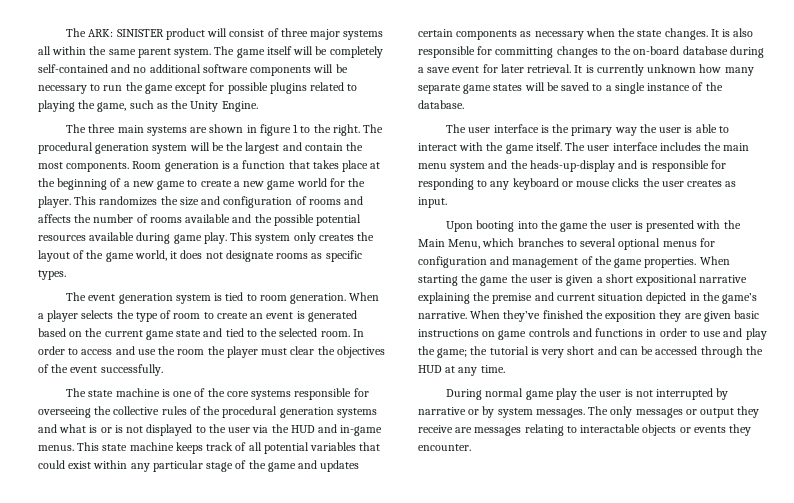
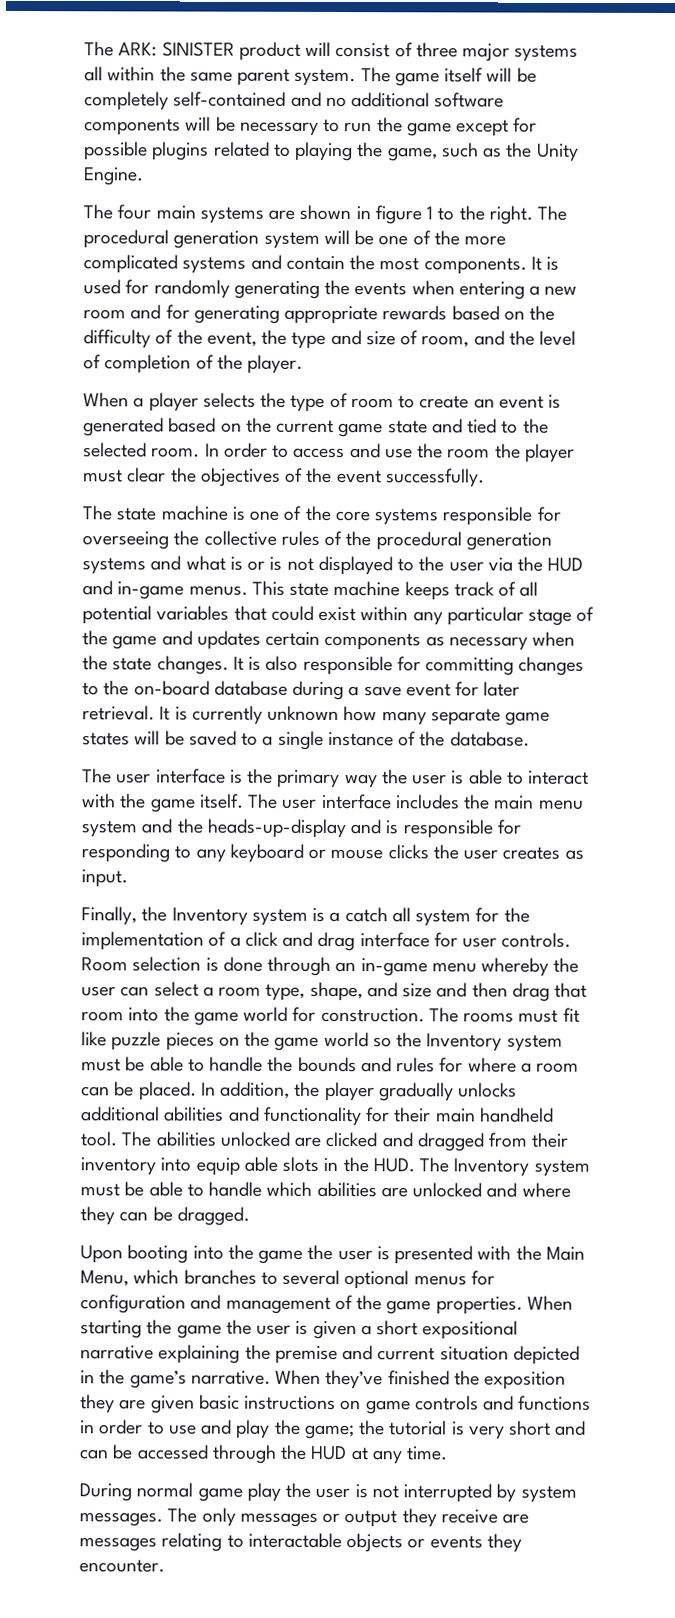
- The three main systems are shown in figure 1 to the right.
+ The four main systems are shown in figure 1 to the right.
- The procedural generation system will be the largest and contain the most components.
+ The procedural generation system will be one of the more complicated systems and contain the most components.
- Room generation is a function that takes place at the beginning of a new game to create a new game world for the player. This randomizes the size and configuration of rooms and affects the number of rooms available and the possible potential resources available during game play. This system only creates the layout of the game world, it does not designate rooms as specific types.
- The event generation system is tied to room generation. When a player selects the type of room to create an event is generated based on the current game state and tied to the selected room.
+ It is used for randomly generating the events when entering a new room and for generating appropriate rewards based on the difficulty of the event, the type and size of room, and the level of completion of the player.
+ When a player selects the type of room to create an event is generated based on the current game state and tied to the selected room.
+ Finally, the Inventory system is a catch all system for the implementation of a click and drag interface for user controls. Room selection is done through an in-game menu whereby the user can select a room type, shape, and size and then drag that room into the game world for construction. The rooms must fit like puzzle pieces on the game world so the Inventory system must be able to handle the bounds and rules for where a room can be placed. In addition, the player gradually unlocks additional abilities and functionality for their main handheld tool. The abilities unlocked are clicked and dragged from their inventory into equip able slots in the HUD. The Inventory system must be able to handle which abilities are unlocked and where they can be dragged.
- During normal game play the user is not interrupted by narrative or by system messages.
+ During normal game play the user is not interrupted by system messages.

